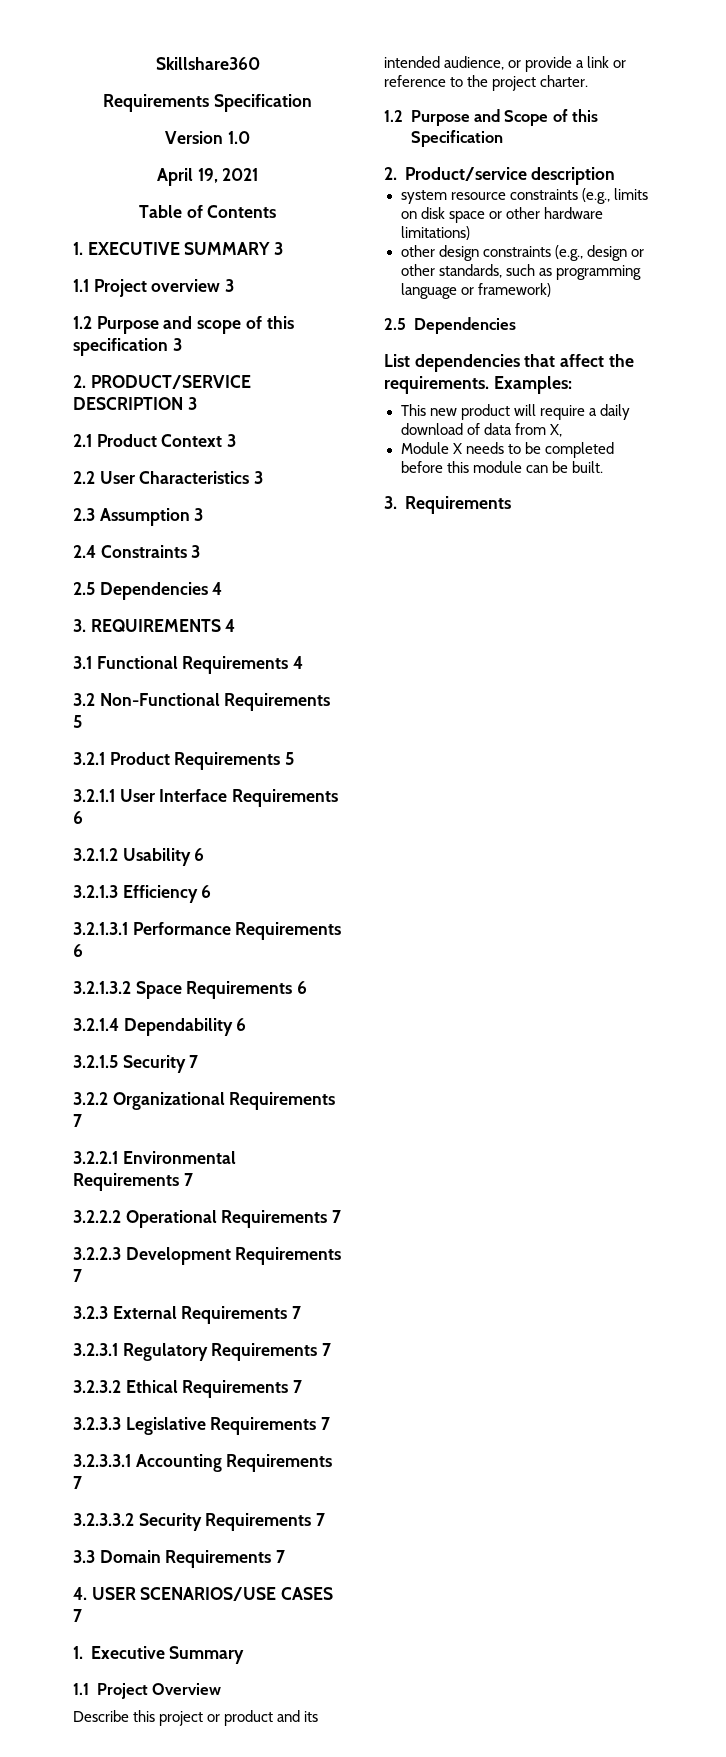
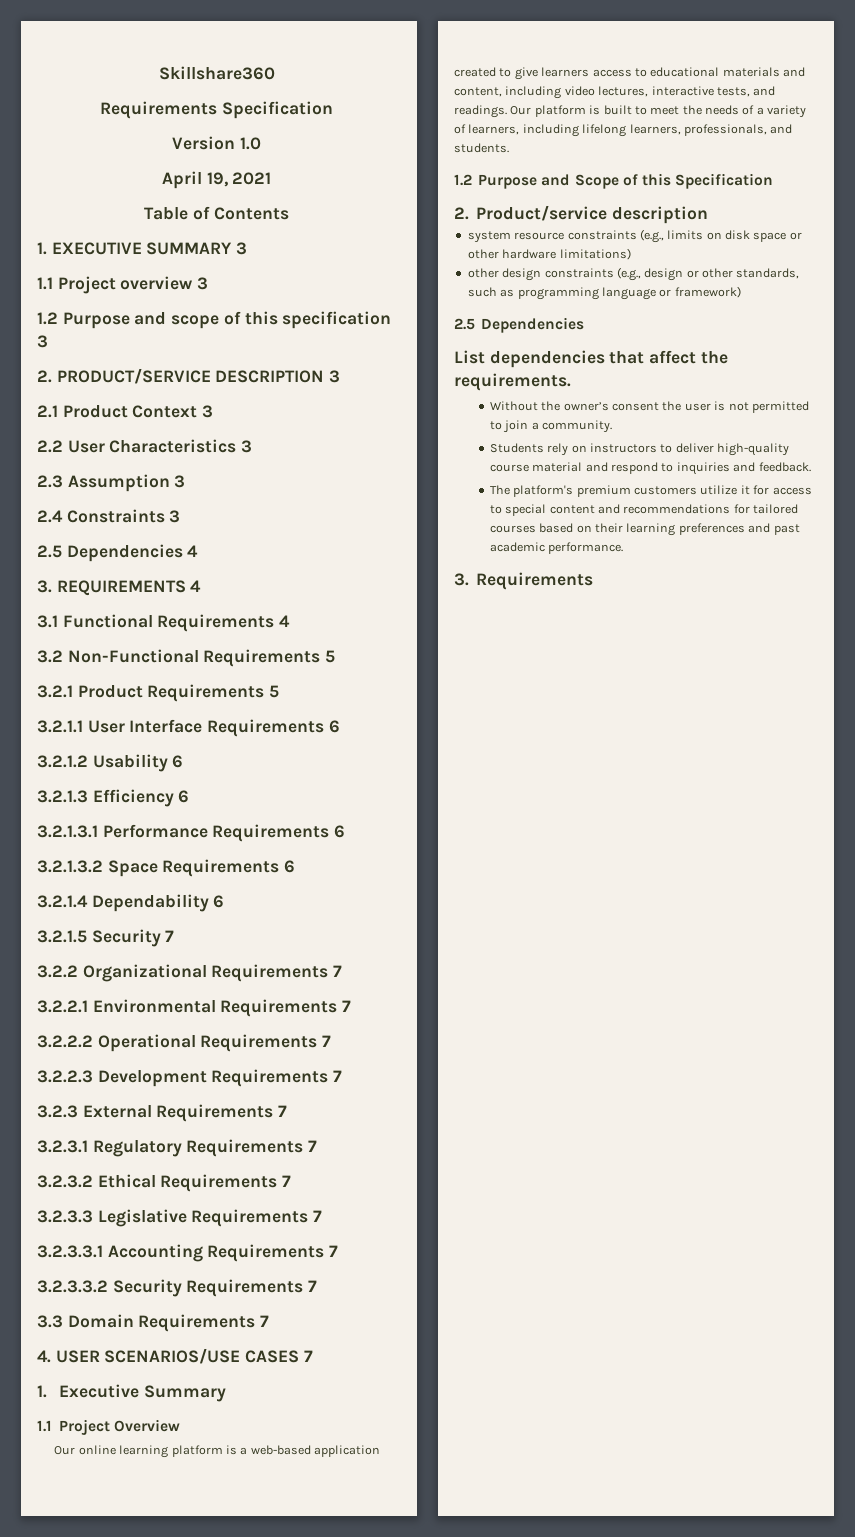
- Describe this project or product and its intended audience, or provide a link or reference to the project charter.
+ Our online learning platform is a web-based application created to give learners access to educational materials and content, including video lectures, interactive tests, and readings. Our platform is built to meet the needs of a variety of learners, including lifelong learners, professionals, and students.
- List dependencies that affect the requirements. Examples:
- This new product will require a daily download of data from X,
- Module X needs to be completed before this module can be built.
+ List dependencies that affect the requirements.
+ Without the owner’s consent the user is not permitted to join a community.
+ Students rely on instructors to deliver high-quality course material and respond to inquiries and feedback.
+ The platform's premium customers utilize it for access to special content and recommendations for tailored courses based on their learning preferences and past academic performance.

